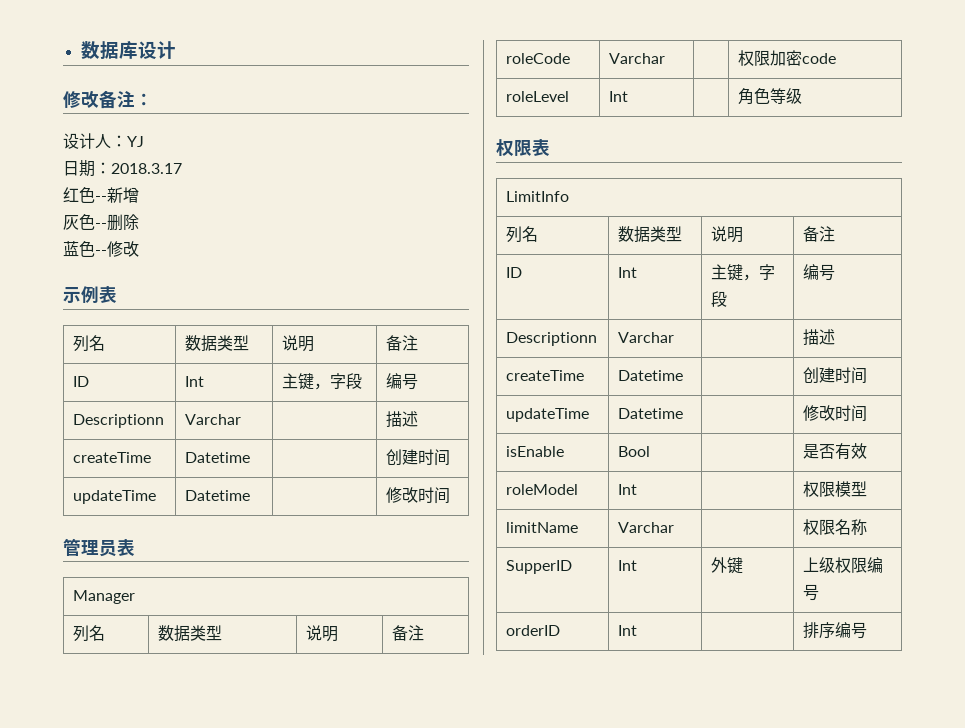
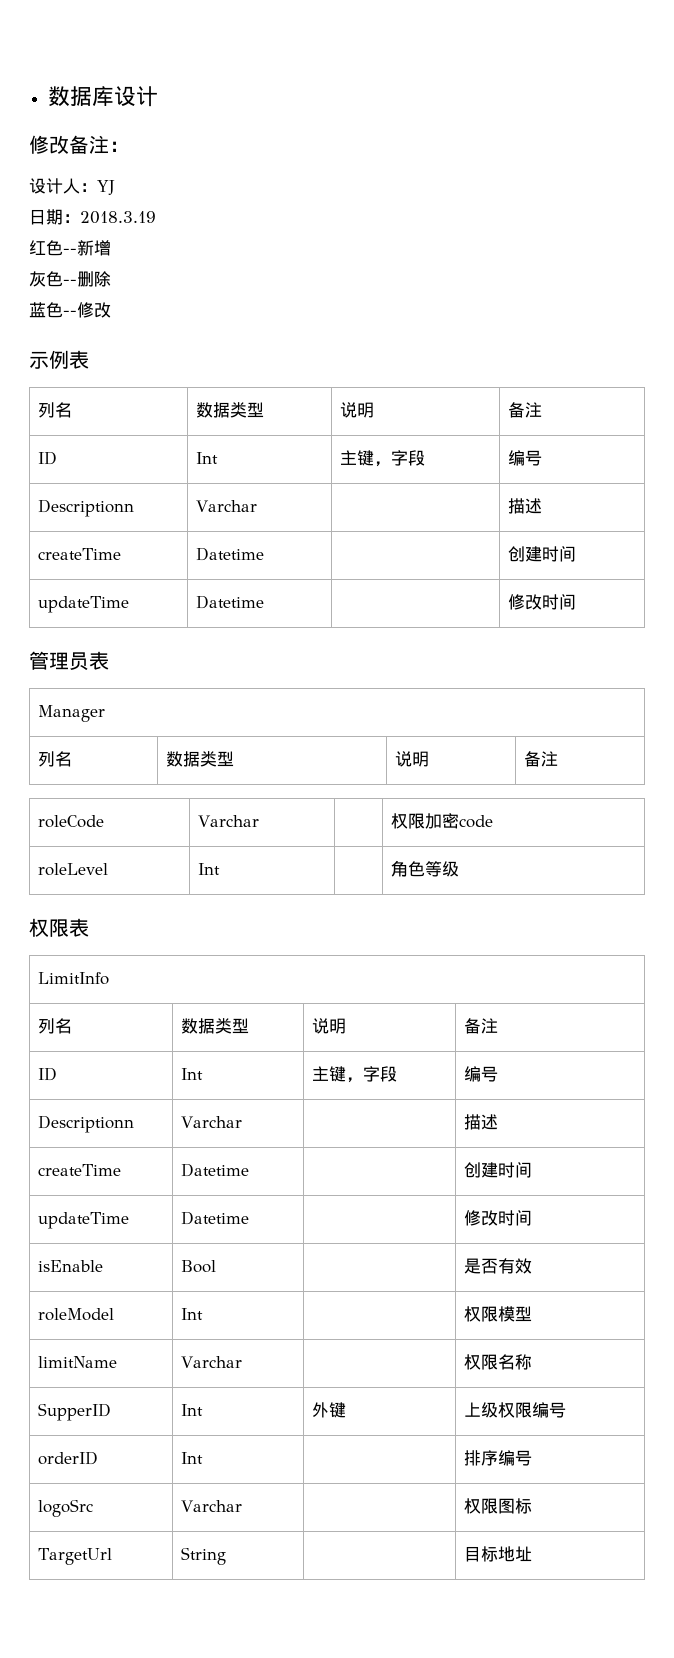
- 日期：2018.3.17
+ 日期：2018.3.19
+ logoSrc | Varchar | | 权限图标
+ TargetUrl | String | | 目标地址

